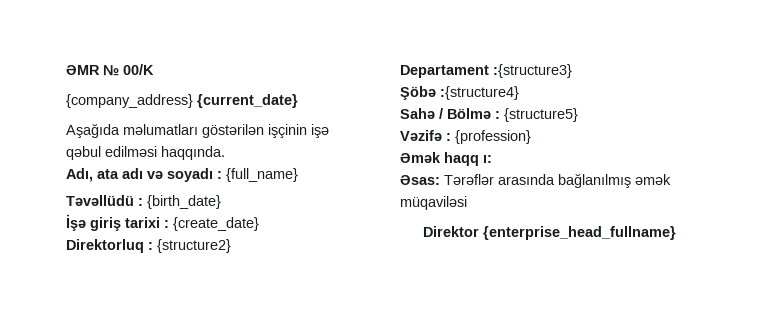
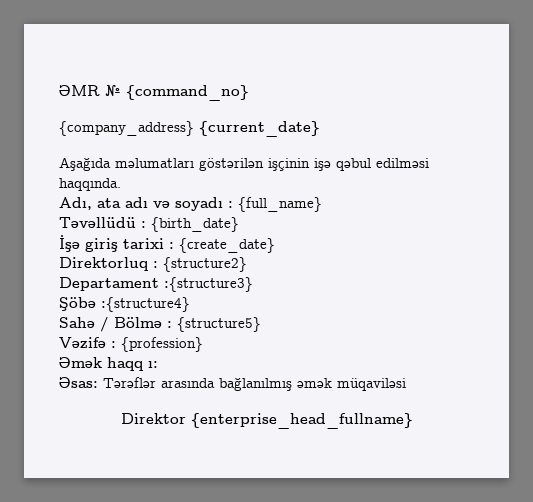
- ƏMR № 00/K
+ ƏMR № {command_no}

